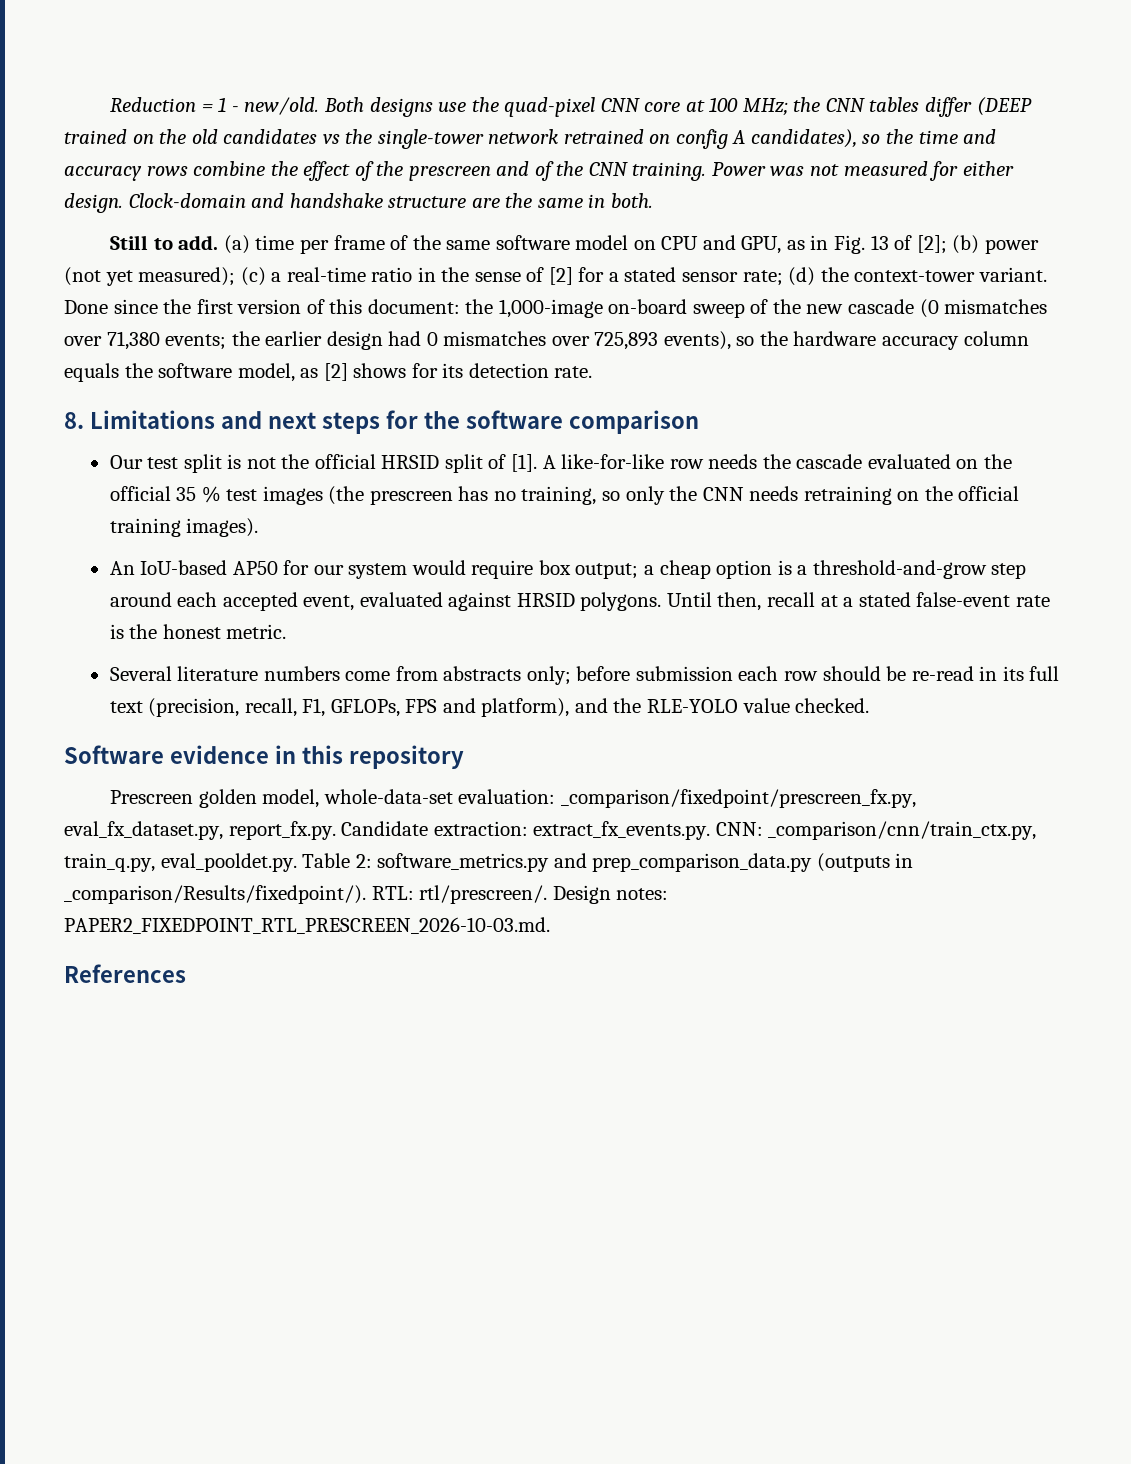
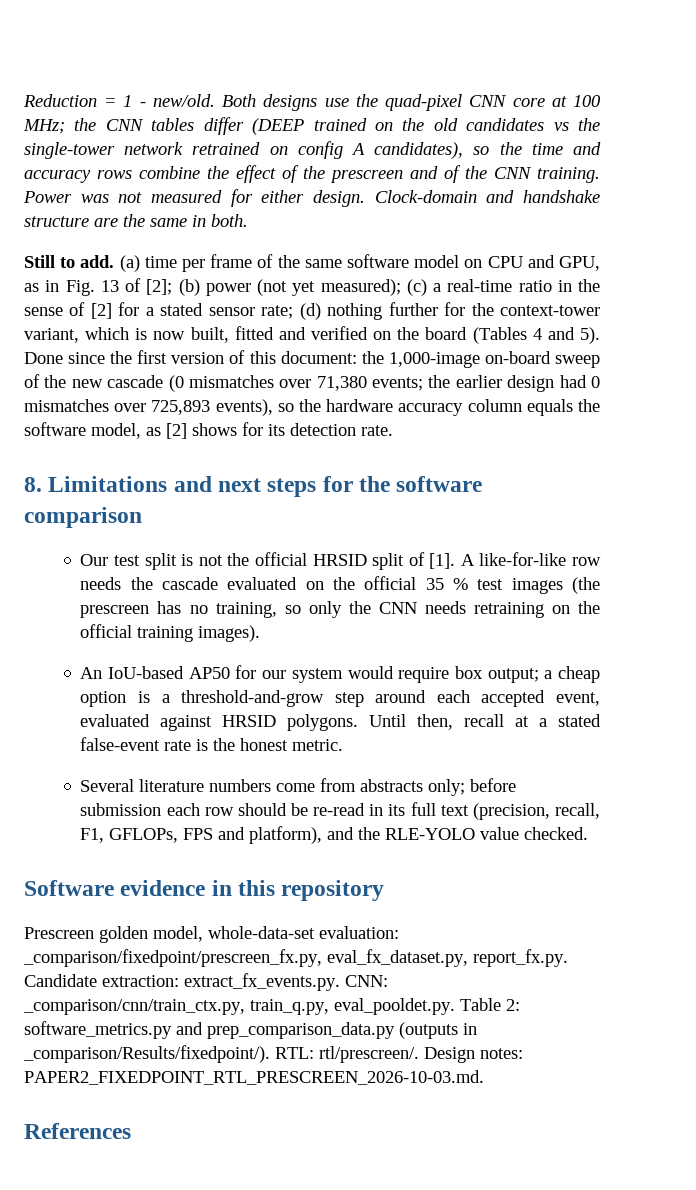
- (a) time per frame of the same software model on CPU and GPU, as in Fig. 13 of [2]; (b) power (not yet measured); (c) a real-time ratio in the sense of [2] for a stated sensor rate; (d) the context-tower variant.
+ (a) time per frame of the same software model on CPU and GPU, as in Fig. 13 of [2]; (b) power (not yet measured); (c) a real-time ratio in the sense of [2] for a stated sensor rate; (d) nothing further for the context-tower variant, which is now built, fitted and verified on the board (Tables 4 and 5).

